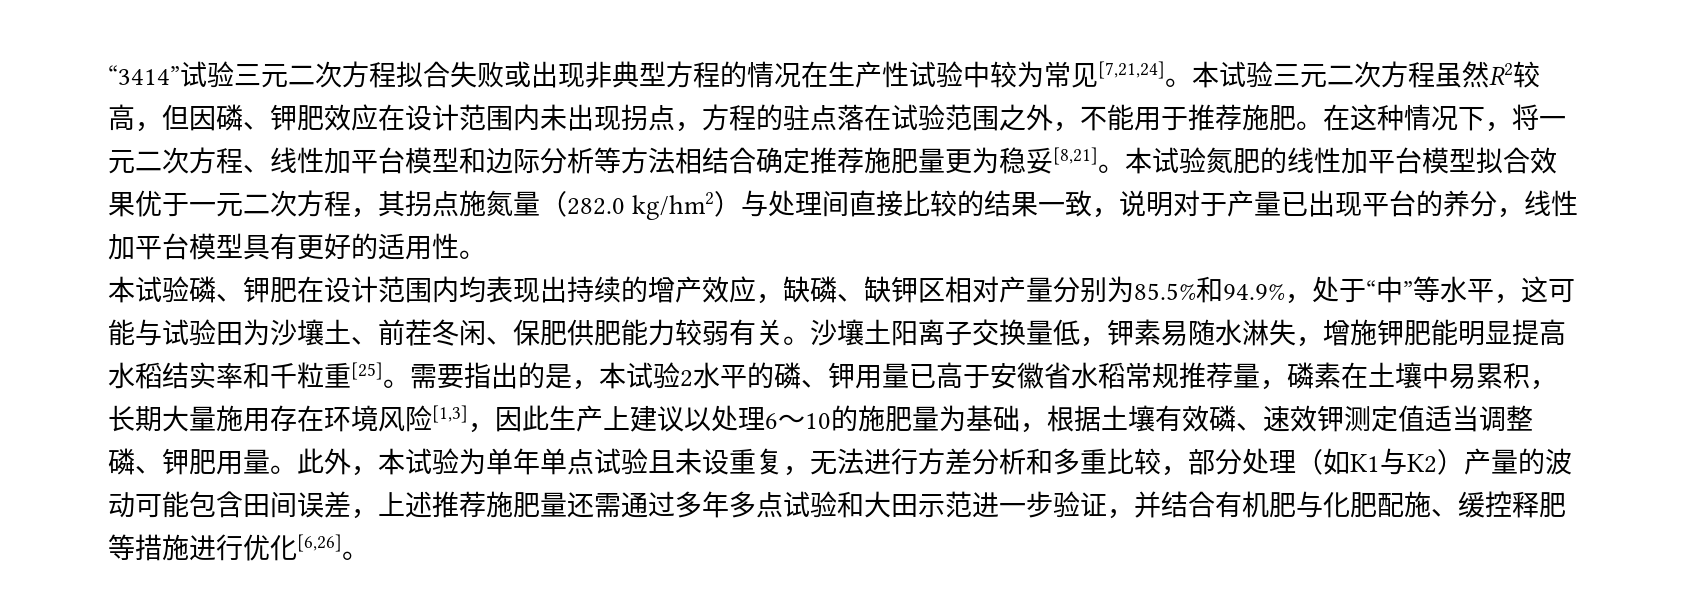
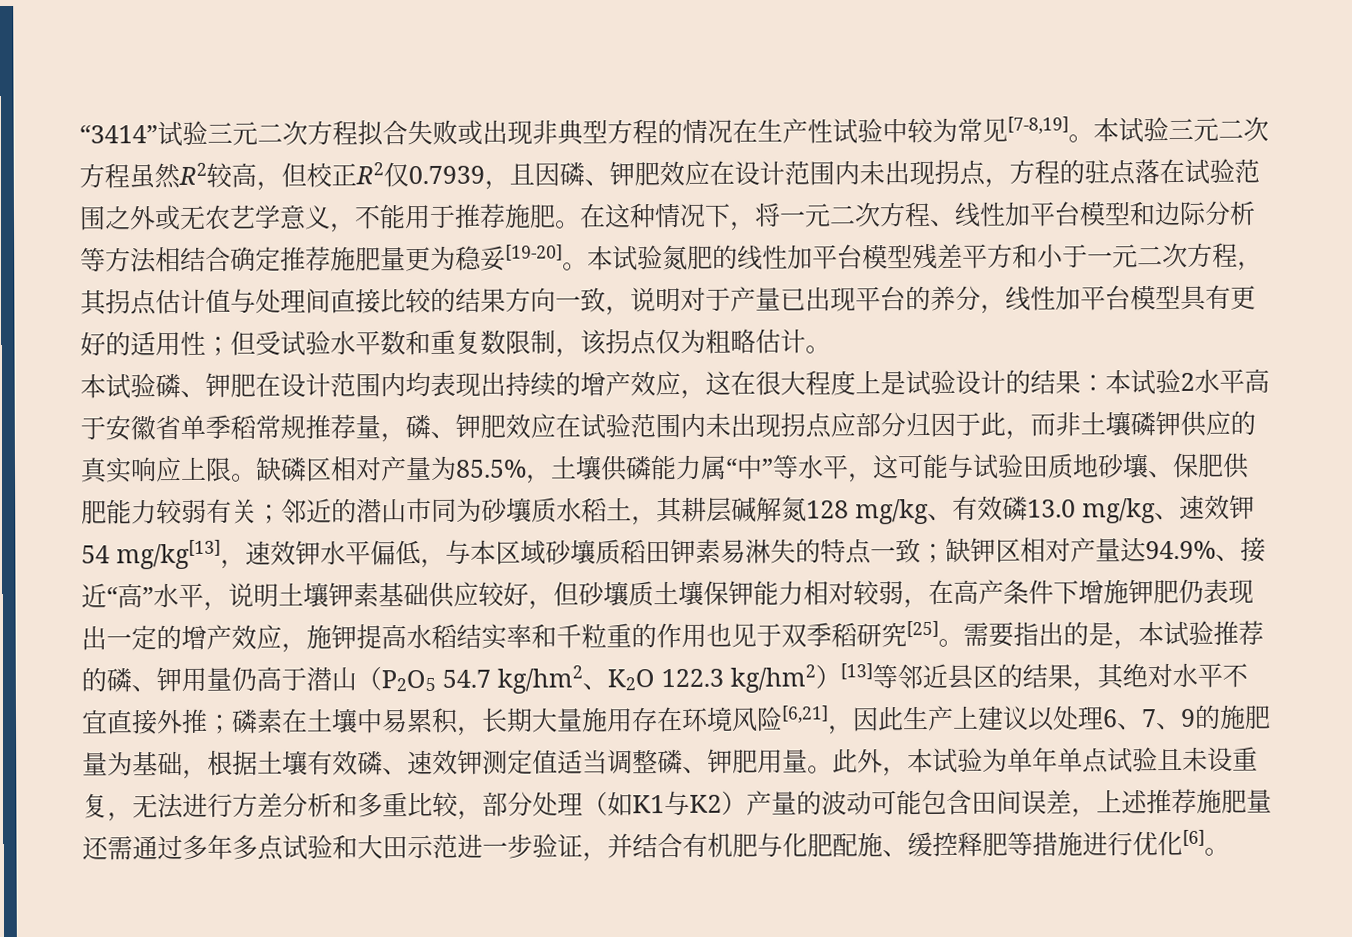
- “3414”试验三元二次方程拟合失败或出现非典型方程的情况在生产性试验中较为常见[7,21,24]。
+ “3414”试验三元二次方程拟合失败或出现非典型方程的情况在生产性试验中较为常见[7-8,19]。
- 本试验三元二次方程虽然R2较高，但因磷、钾肥效应在设计范围内未出现拐点，方程的驻点落在试验范围之外，不能用于推荐施肥。
+ 本试验三元二次方程虽然R2较高，但校正R2仅0.7939，且因磷、钾肥效应在设计范围内未出现拐点，方程的驻点落在试验范围之外或无农艺学意义，不能用于推荐施肥。
- 在这种情况下，将一元二次方程、线性加平台模型和边际分析等方法相结合确定推荐施肥量更为稳妥[8,21]。
+ 在这种情况下，将一元二次方程、线性加平台模型和边际分析等方法相结合确定推荐施肥量更为稳妥[19-20]。
- 本试验氮肥的线性加平台模型拟合效果优于一元二次方程，其拐点施氮量（282.0 kg/hm2）与处理间直接比较的结果一致，说明对于产量已出现平台的养分，线性加平台模型具有更好的适用性。
+ 本试验氮肥的线性加平台模型残差平方和小于一元二次方程，其拐点估计值与处理间直接比较的结果方向一致，说明对于产量已出现平台的养分，线性加平台模型具有更好的适用性；但受试验水平数和重复数限制，该拐点仅为粗略估计。
- 本试验磷、钾肥在设计范围内均表现出持续的增产效应，缺磷、缺钾区相对产量分别为85.5%和94.9%，处于“中”等水平，这可能与试验田为沙壤土、前茬冬闲、保肥供肥能力较弱有关。沙壤土阳离子交换量低，钾素易随水淋失，增施钾肥能明显提高水稻结实率和千粒重[25]。
+ 本试验磷、钾肥在设计范围内均表现出持续的增产效应，这在很大程度上是试验设计的结果：本试验2水平高于安徽省单季稻常规推荐量，磷、钾肥效应在试验范围内未出现拐点应部分归因于此，而非土壤磷钾供应的真实响应上限。缺磷区相对产量为85.5%，土壤供磷能力属“中”等水平，这可能与试验田质地砂壤、保肥供肥能力较弱有关；邻近的潜山市同为砂壤质水稻土，其耕层碱解氮128 mg/kg、有效磷13.0 mg/kg、速效钾54 mg/kg[13]，速效钾水平偏低，与本区域砂壤质稻田钾素易淋失的特点一致；缺钾区相对产量达94.9%、接近“高”水平，说明土壤钾素基础供应较好，但砂壤质土壤保钾能力相对较弱，在高产条件下增施钾肥仍表现出一定的增产效应，施钾提高水稻结实率和千粒重的作用也见于双季稻研究[25]。
- 需要指出的是，本试验2水平的磷、钾用量已高于安徽省水稻常规推荐量，磷素在土壤中易累积，长期大量施用存在环境风险[1,3]，因此生产上建议以处理6～10的施肥量为基础，根据土壤有效磷、速效钾测定值适当调整磷、钾肥用量。
+ 需要指出的是，本试验推荐的磷、钾用量仍高于潜山（P2O5 54.7 kg/hm2、K2O 122.3 kg/hm2）[13]等邻近县区的结果，其绝对水平不宜直接外推；磷素在土壤中易累积，长期大量施用存在环境风险[6,21]，因此生产上建议以处理6、7、9的施肥量为基础，根据土壤有效磷、速效钾测定值适当调整磷、钾肥用量。
- 此外，本试验为单年单点试验且未设重复，无法进行方差分析和多重比较，部分处理（如K1与K2）产量的波动可能包含田间误差，上述推荐施肥量还需通过多年多点试验和大田示范进一步验证，并结合有机肥与化肥配施、缓控释肥等措施进行优化[6,26]。
+ 此外，本试验为单年单点试验且未设重复，无法进行方差分析和多重比较，部分处理（如K1与K2）产量的波动可能包含田间误差，上述推荐施肥量还需通过多年多点试验和大田示范进一步验证，并结合有机肥与化肥配施、缓控释肥等措施进行优化[6]。

